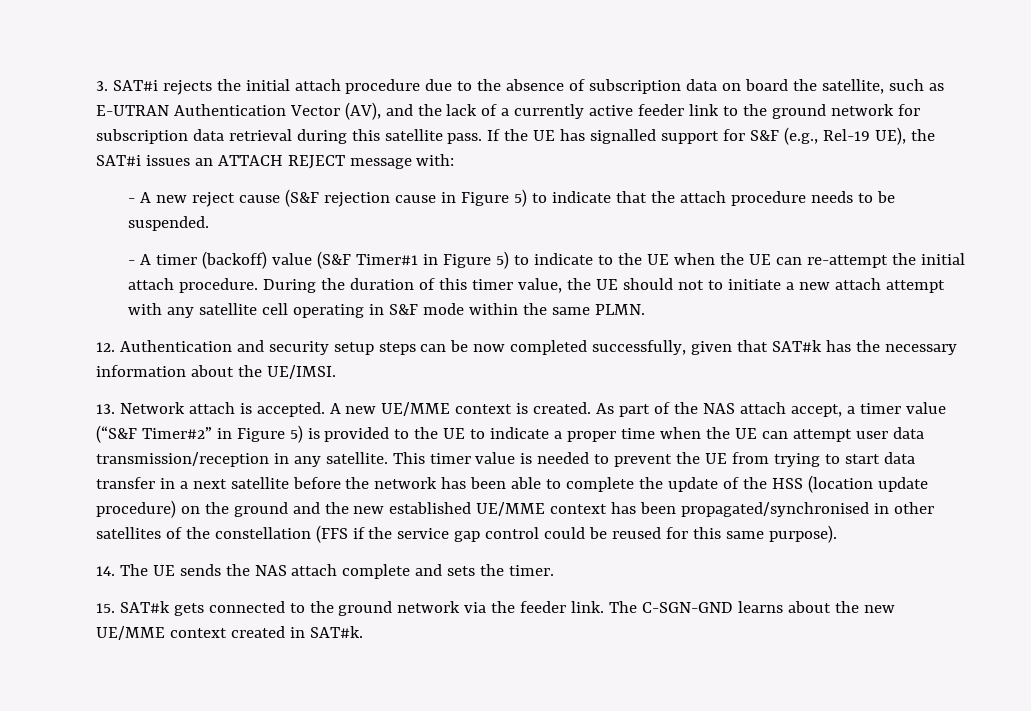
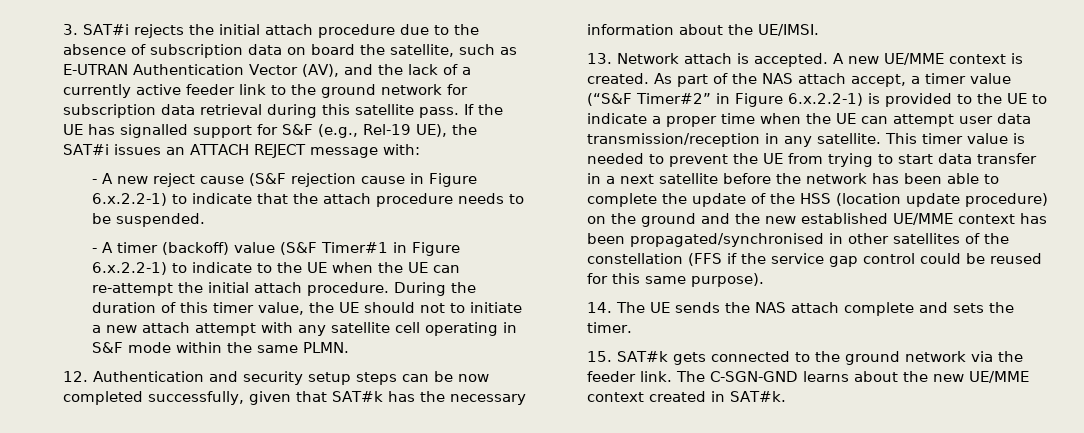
- - A new reject cause (S&F rejection cause in Figure 5) to indicate that the attach procedure needs to be suspended.
+ - A new reject cause (S&F rejection cause in Figure 6.x.2.2-1) to indicate that the attach procedure needs to be suspended.
- - A timer (backoff) value (S&F Timer#1 in Figure 5) to indicate to the UE when the UE can re-attempt the initial attach procedure.
+ - A timer (backoff) value (S&F Timer#1 in Figure 6.x.2.2-1) to indicate to the UE when the UE can re-attempt the initial attach procedure.
- As part of the NAS attach accept, a timer value (“S&F Timer#2” in Figure 5) is provided to the UE to indicate a proper time when the UE can attempt user data transmission/reception in any satellite.
+ As part of the NAS attach accept, a timer value (“S&F Timer#2” in Figure 6.x.2.2-1) is provided to the UE to indicate a proper time when the UE can attempt user data transmission/reception in any satellite.

